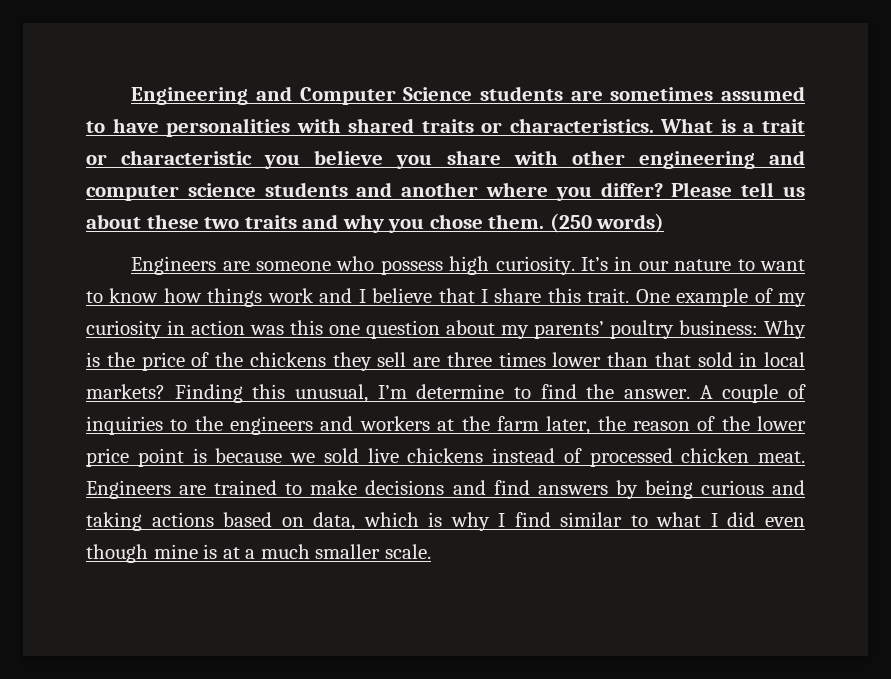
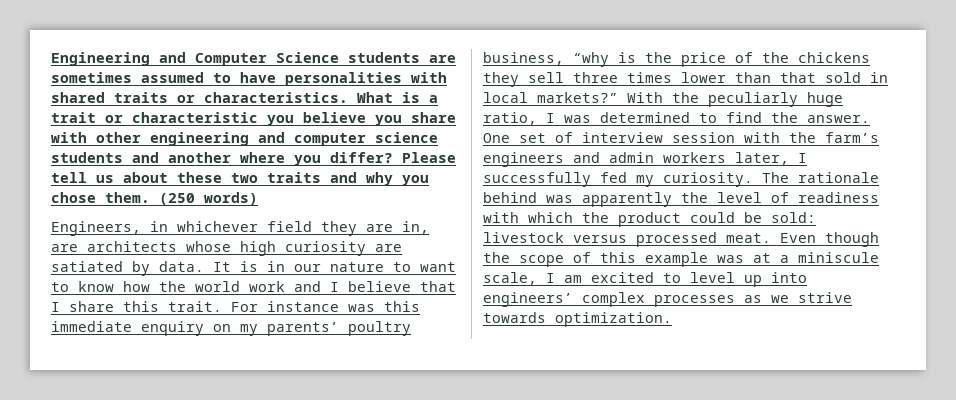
- Engineers are someone who possess high curiosity. It’s in our nature to want to know how things work and I believe that I share this trait.
+ Engineers, in whichever field they are in, are architects whose high curiosity are satiated by data. It is in our nature to want to know how the world work and I believe that I share this trait.
- One example of my curiosity in action was this one question about my parents’ poultry business: Why is the price of the chickens they sell are three times lower than that sold in local markets? Finding this unusual, I’m determine to find the answer. A couple of inquiries to the engineers and workers at the farm later, the reason of the lower price point is because we sold live chickens instead of processed chicken meat. Engineers are trained to make decisions and find answers by being curious and taking actions based on data, which is why I find similar to what I did even though mine is at a much smaller scale.
+ For instance was this immediate enquiry on my parents’ poultry business, “why is the price of the chickens they sell three times lower than that sold in local markets?” With the peculiarly huge ratio, I was determined to find the answer. One set of interview session with the farm’s engineers and admin workers later, I successfully fed my curiosity. The rationale behind was apparently the level of readiness with which the product could be sold: livestock versus processed meat. Even though the scope of this example was at a miniscule scale, I am excited to level up into engineers’ complex processes as we strive towards optimization.

